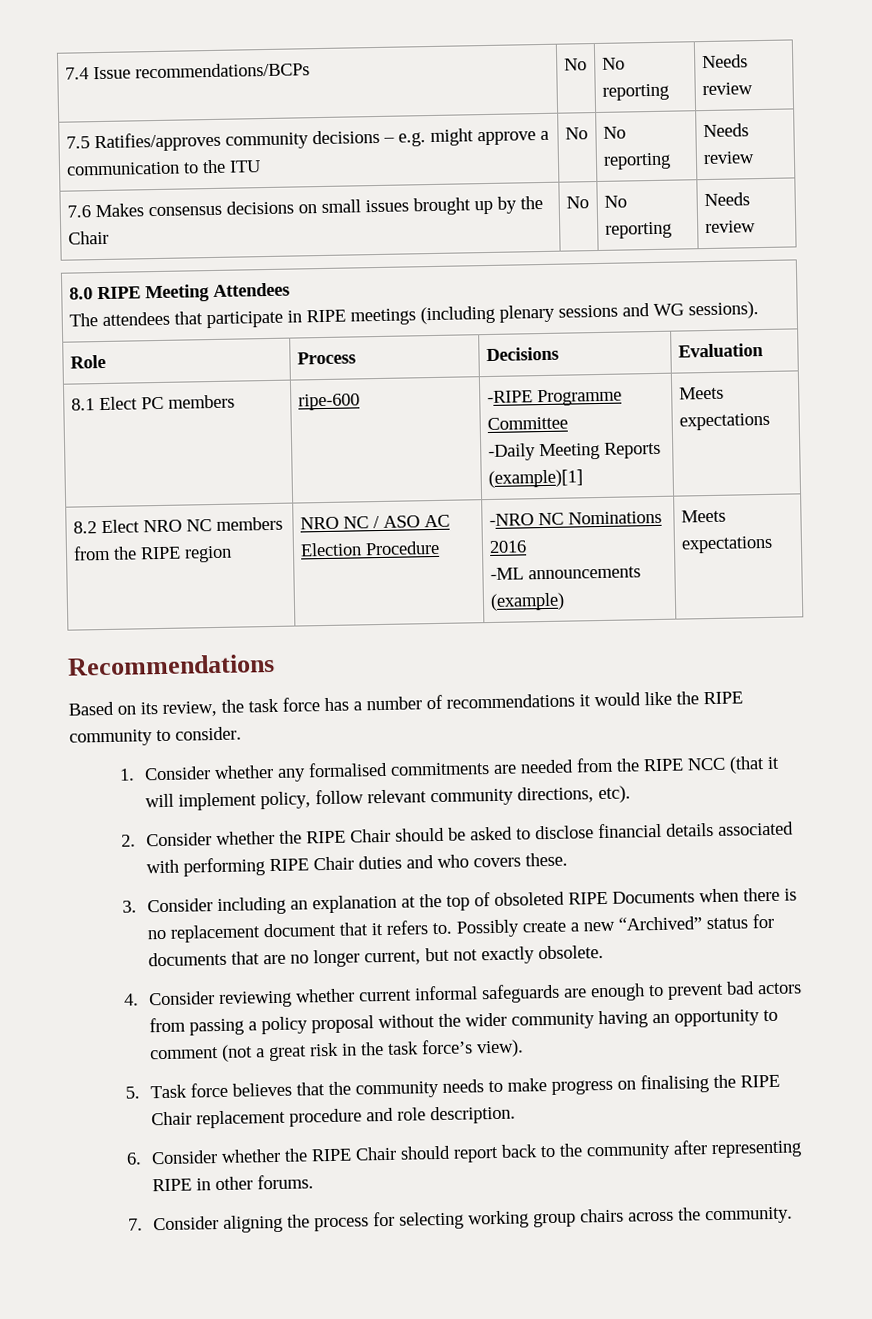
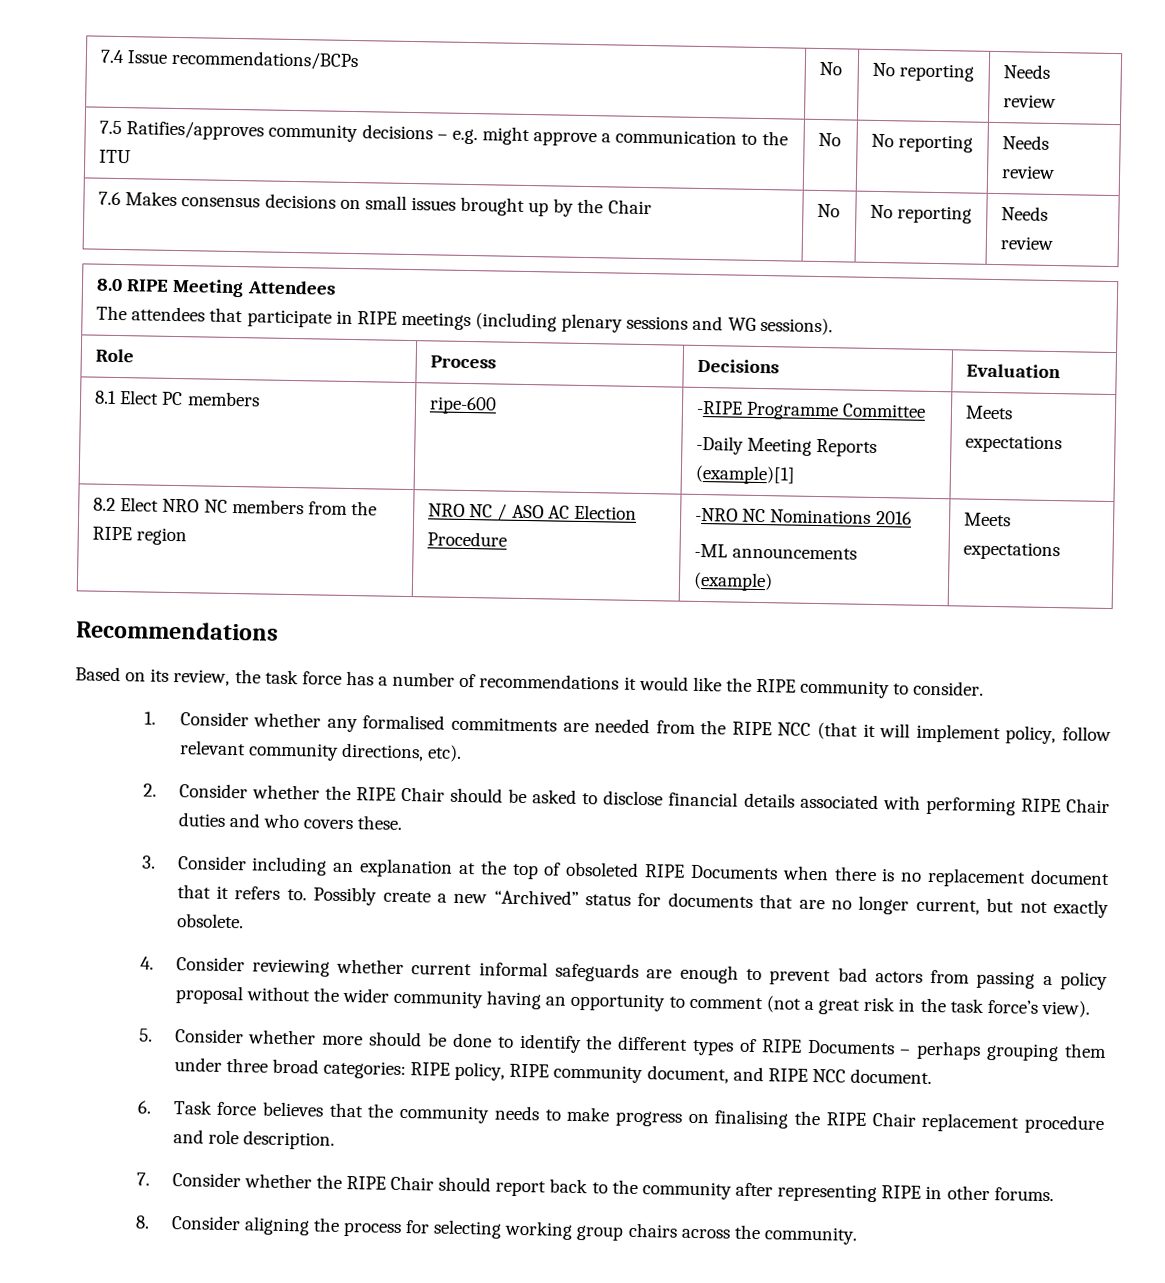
- 5. Task force believes that the community needs to make progress on finalising the RIPE Chair replacement procedure and role description.
+ 5. Consider whether more should be done to identify the different types of RIPE Documents – perhaps grouping them under three broad categories: RIPE policy, RIPE community document, and RIPE NCC document.
+ 6. Task force believes that the community needs to make progress on finalising the RIPE Chair replacement procedure and role description.
- 6. Consider whether the RIPE Chair should report back to the community after representing RIPE in other forums.
+ 7. Consider whether the RIPE Chair should report back to the community after representing RIPE in other forums.
- 7. Consider aligning the process for selecting working group chairs across the community.
+ 8. Consider aligning the process for selecting working group chairs across the community.

